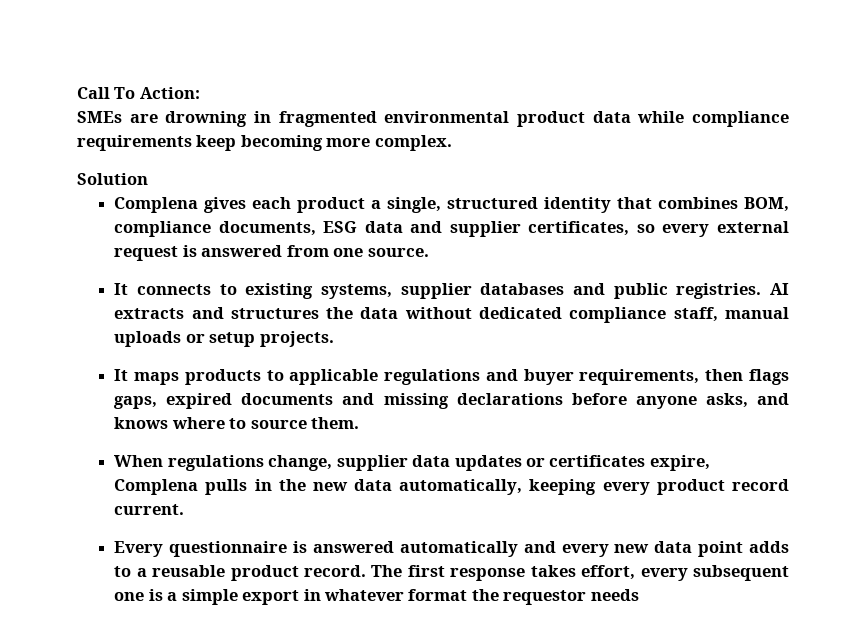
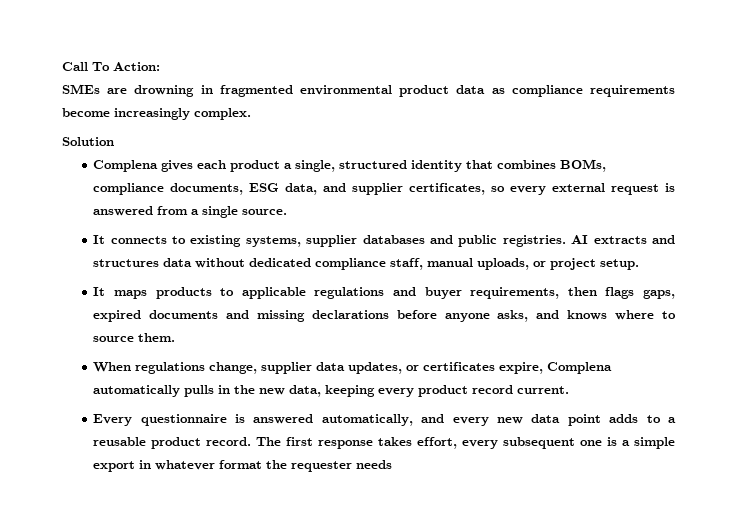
- SMEs are drowning in fragmented environmental product data while compliance requirements keep becoming more complex.
+ SMEs are drowning in fragmented environmental product data as compliance requirements become increasingly complex.
- Complena gives each product a single, structured identity that combines BOM, compliance documents, ESG data and supplier certificates, so every external request is answered from one source.
+ Complena gives each product a single, structured identity that combines BOMs, compliance documents, ESG data, and supplier certificates, so every external request is answered from a single source.
- AI extracts and structures the data without dedicated compliance staff, manual uploads or setup projects.
+ AI extracts and structures data without dedicated compliance staff, manual uploads, or project setup.
- When regulations change, supplier data updates or certificates expire, Complena pulls in the new data automatically, keeping every product record current.
+ When regulations change, supplier data updates, or certificates expire, Complena automatically pulls in the new data, keeping every product record current.
- Every questionnaire is answered automatically and every new data point adds to a reusable product record.
+ Every questionnaire is answered automatically, and every new data point adds to a reusable product record.
- The first response takes effort, every subsequent one is a simple export in whatever format the requestor needs
+ The first response takes effort, every subsequent one is a simple export in whatever format the requester needs

